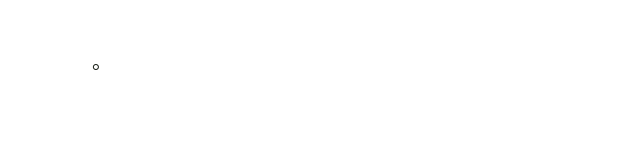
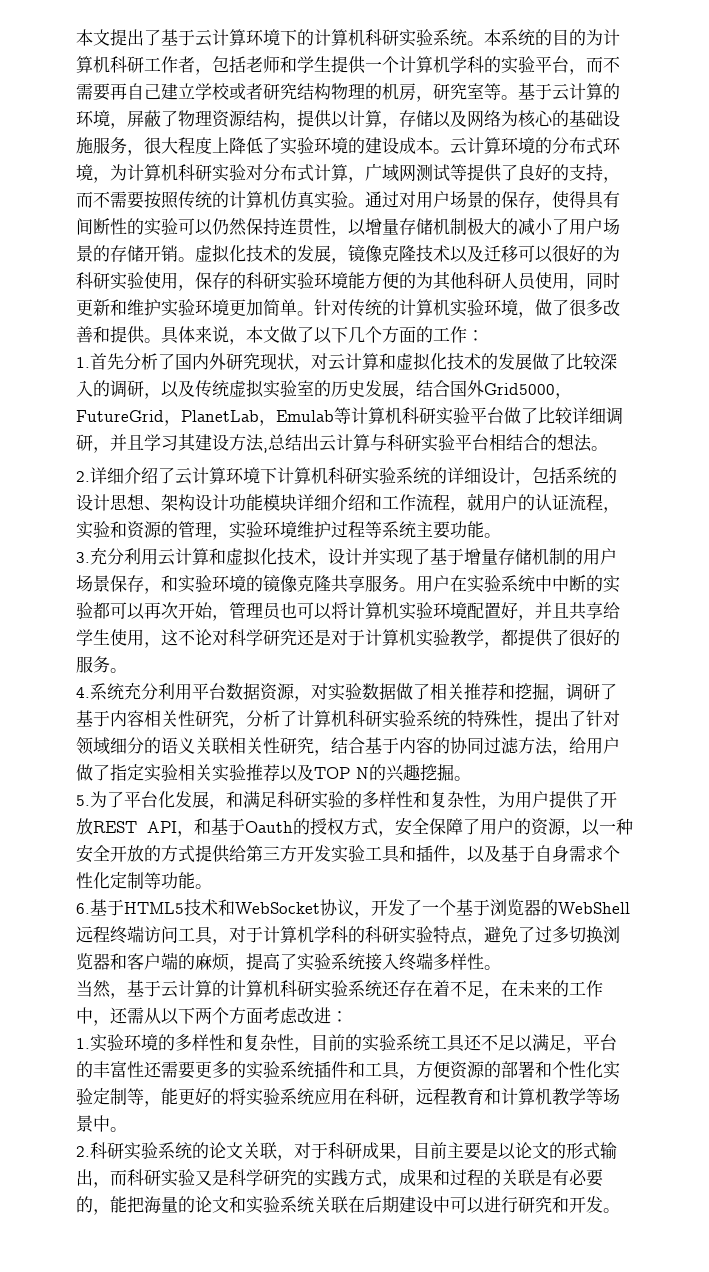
- 。
+ 本文提出了基于云计算环境下的计算机科研实验系统。本系统的目的为计算机科研工作者，包括老师和学生提供一个计算机学科的实验平台，而不需要再自己建立学校或者研究结构物理的机房，研究室等。基于云计算的环境，屏蔽了物理资源结构，提供以计算，存储以及网络为核心的基础设施服务，很大程度上降低了实验环境的建设成本。云计算环境的分布式环境，为计算机科研实验对分布式计算，广域网测试等提供了良好的支持，而不需要按照传统的计算机仿真实验。通过对用户场景的保存，使得具有间断性的实验可以仍然保持连贯性，以增量存储机制极大的减小了用户场景的存储开销。虚拟化技术的发展，镜像克隆技术以及迁移可以很好的为科研实验使用，保存的科研实验环境能方便的为其他科研人员使用，同时更新和维护实验环境更加简单。针对传统的计算机实验环境，做了很多改善和提供。具体来说，本文做了以下几个方面的工作：
+ 1.首先分析了国内外研究现状，对云计算和虚拟化技术的发展做了比较深入的调研，以及传统虚拟实验室的历史发展，结合国外Grid5000，FutureGrid，PlanetLab，Emulab等计算机科研实验平台做了比较详细调研，并且学习其建设方法,总结出云计算与科研实验平台相结合的想法。
+ 2.详细介绍了云计算环境下计算机科研实验系统的详细设计，包括系统的设计思想、架构设计功能模块详细介绍和工作流程，就用户的认证流程，实验和资源的管理，实验环境维护过程等系统主要功能。
+ 3.充分利用云计算和虚拟化技术，设计并实现了基于增量存储机制的用户场景保存，和实验环境的镜像克隆共享服务。用户在实验系统中中断的实验都可以再次开始，管理员也可以将计算机实验环境配置好，并且共享给学生使用，这不论对科学研究还是对于计算机实验教学，都提供了很好的服务。
+ 4.系统充分利用平台数据资源，对实验数据做了相关推荐和挖掘，调研了基于内容相关性研究，分析了计算机科研实验系统的特殊性，提出了针对领域细分的语义关联相关性研究，结合基于内容的协同过滤方法，给用户做了指定实验相关实验推荐以及TOP N的兴趣挖掘。
+ 5.为了平台化发展，和满足科研实验的多样性和复杂性，为用户提供了开放REST API，和基于Oauth的授权方式，安全保障了用户的资源，以一种安全开放的方式提供给第三方开发实验工具和插件，以及基于自身需求个性化定制等功能。
+ 6.基于HTML5技术和WebSocket协议，开发了一个基于浏览器的WebShell远程终端访问工具，对于计算机学科的科研实验特点，避免了过多切换浏览器和客户端的麻烦，提高了实验系统接入终端多样性。
+ 当然，基于云计算的计算机科研实验系统还存在着不足，在未来的工作中，还需从以下两个方面考虑改进：
+ 1.实验环境的多样性和复杂性，目前的实验系统工具还不足以满足，平台的丰富性还需要更多的实验系统插件和工具，方便资源的部署和个性化实验定制等，能更好的将实验系统应用在科研，远程教育和计算机教学等场景中。
+ 2.科研实验系统的论文关联，对于科研成果，目前主要是以论文的形式输出，而科研实验又是科学研究的实践方式，成果和过程的关联是有必要的，能把海量的论文和实验系统关联在后期建设中可以进行研究和开发。

